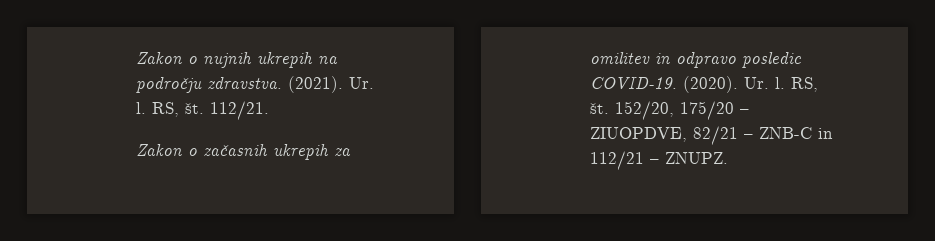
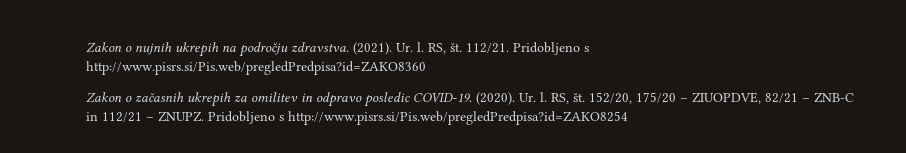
+ Pridobljeno s http://www.pisrs.si/Pis.web/pregledPredpisa?id=ZAKO8360
+ Pridobljeno s http://www.pisrs.si/Pis.web/pregledPredpisa?id=ZAKO8254

